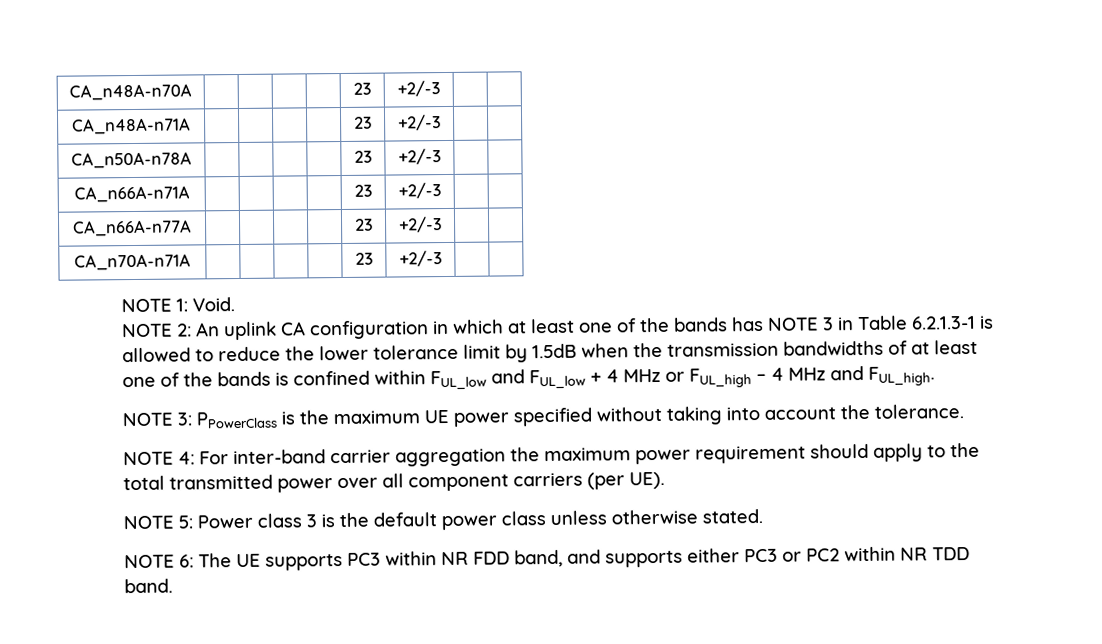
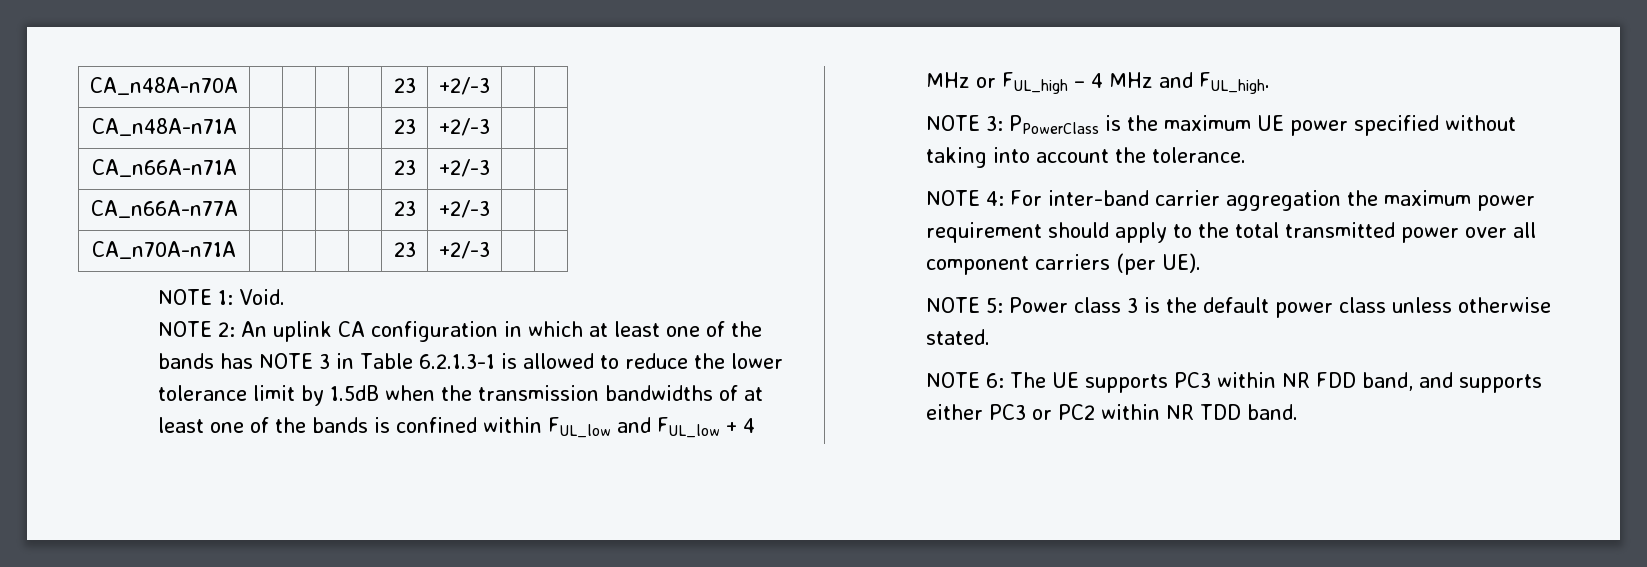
- CA_n50A-n78A | | | | | 23 | +2/-3 | |

